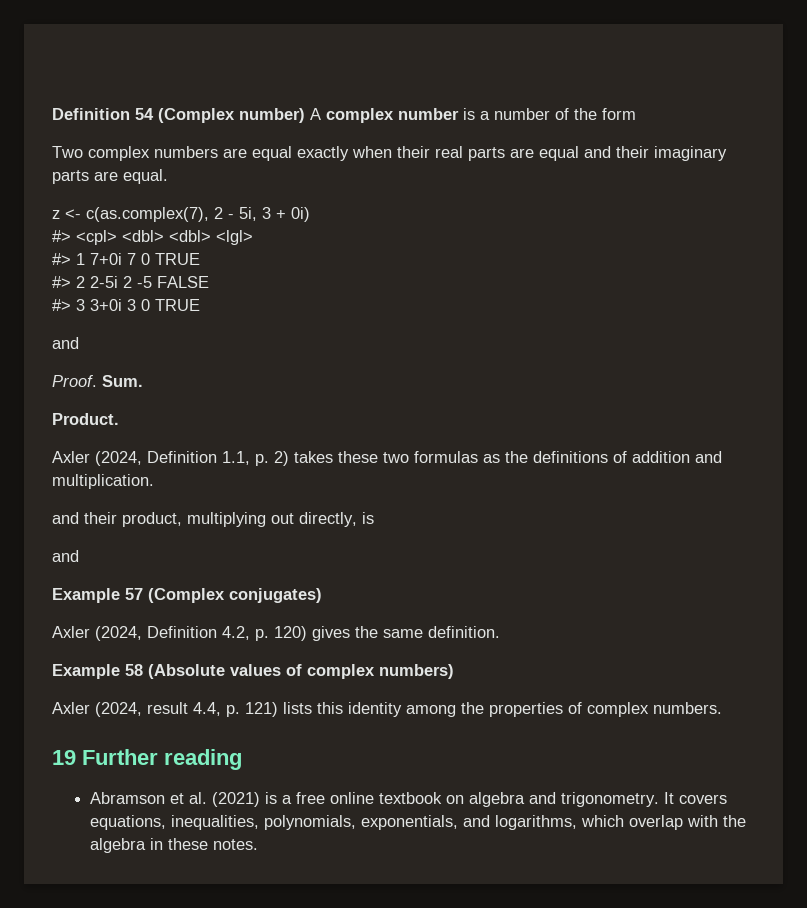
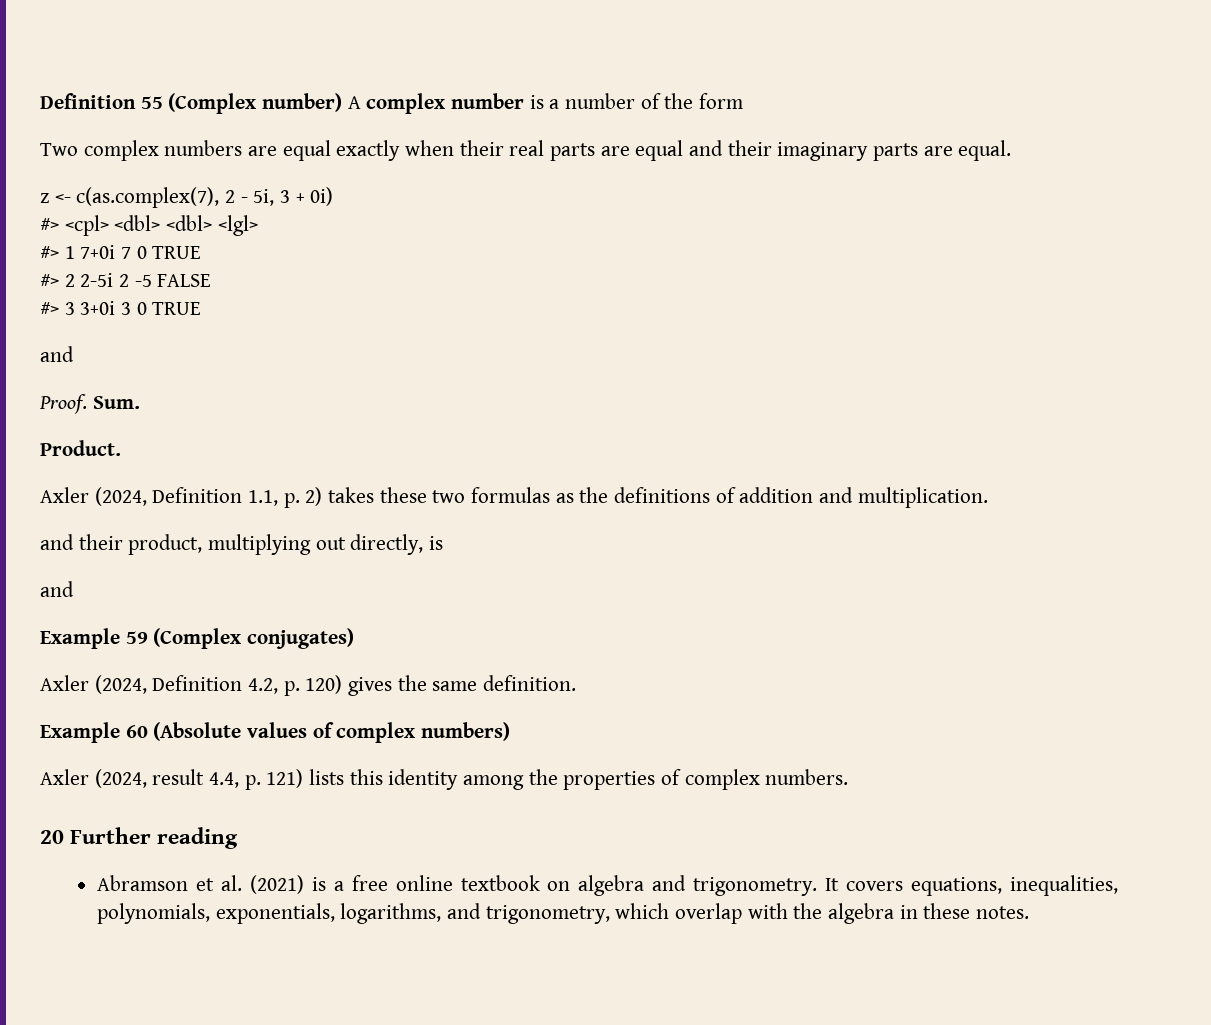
- Definition 54 (Complex number) A complex number is a number of the form
+ Definition 55 (Complex number) A complex number is a number of the form
- Example 57 (Complex conjugates)
+ Example 59 (Complex conjugates)
- Example 58 (Absolute values of complex numbers)
+ Example 60 (Absolute values of complex numbers)
- 19 Further reading
+ 20 Further reading
- It covers equations, inequalities, polynomials, exponentials, and logarithms, which overlap with the algebra in these notes.
+ It covers equations, inequalities, polynomials, exponentials, logarithms, and trigonometry, which overlap with the algebra in these notes.

